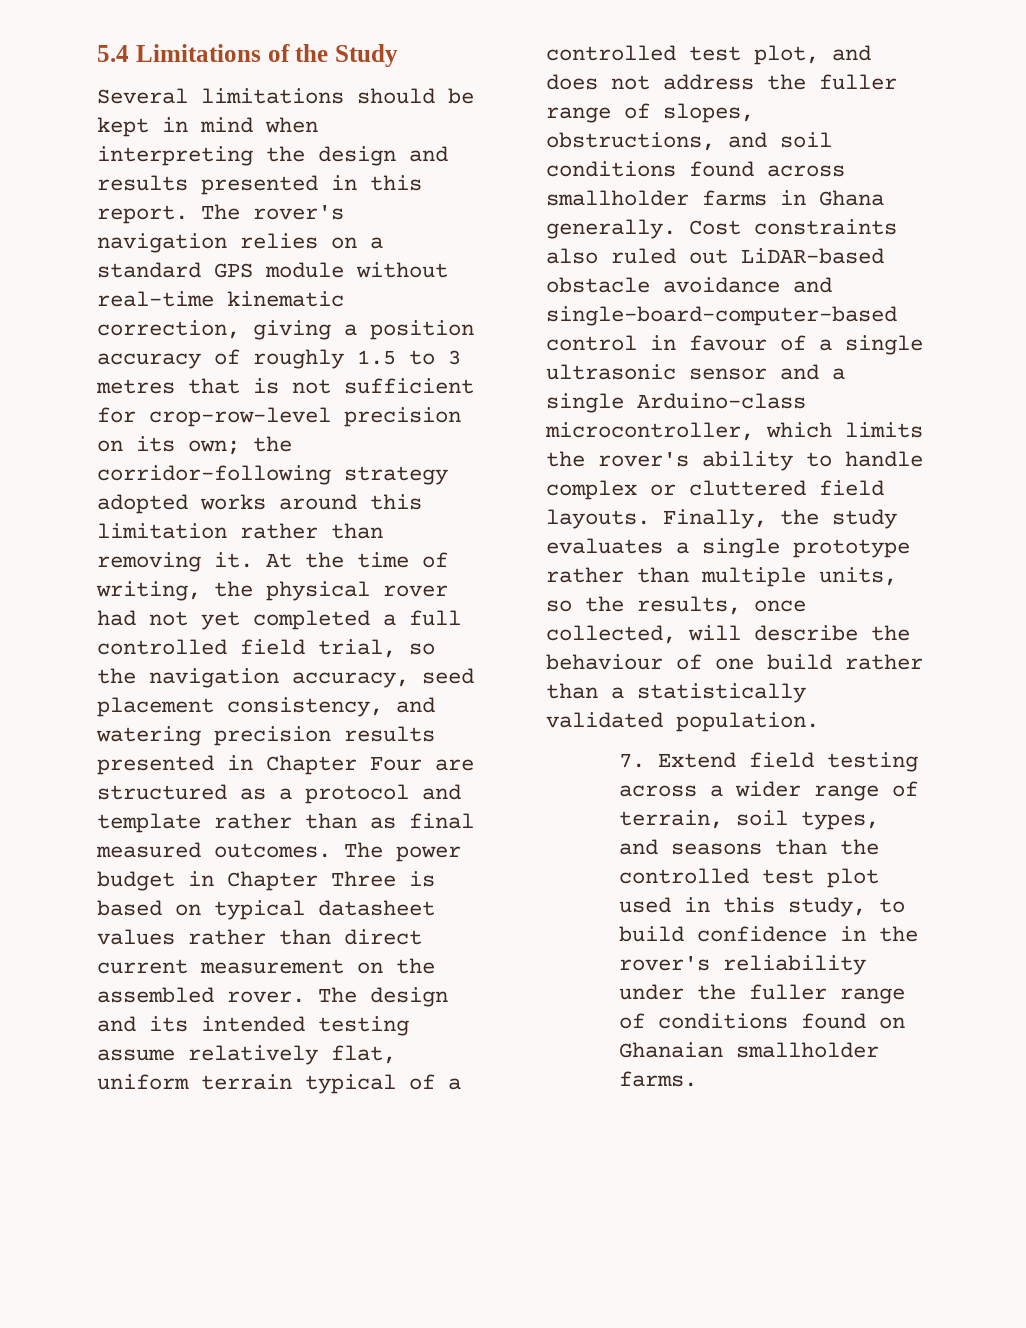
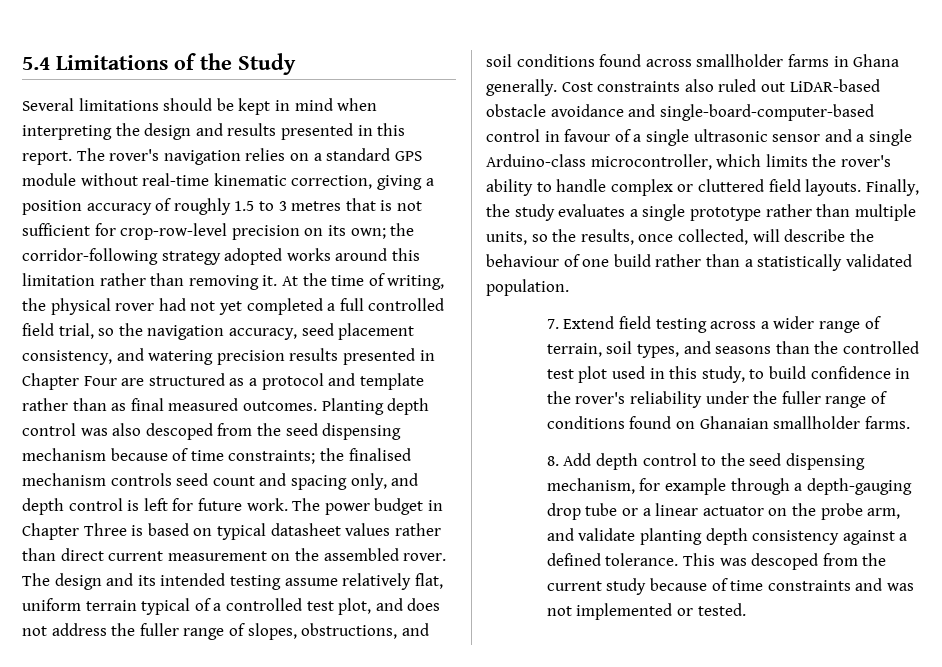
+ Planting depth control was also descoped from the seed dispensing mechanism because of time constraints; the finalised mechanism controls seed count and spacing only, and depth control is left for future work.
+ 8. Add depth control to the seed dispensing mechanism, for example through a depth-gauging drop tube or a linear actuator on the probe arm, and validate planting depth consistency against a defined tolerance. This was descoped from the current study because of time constraints and was not implemented or tested.

